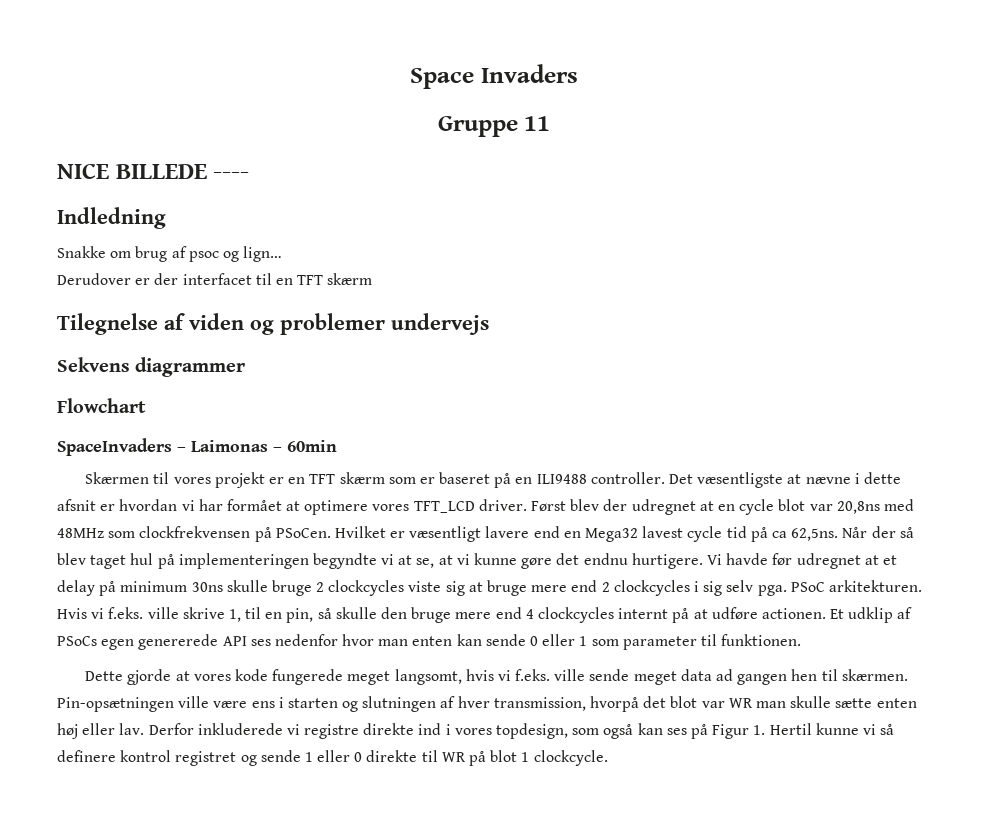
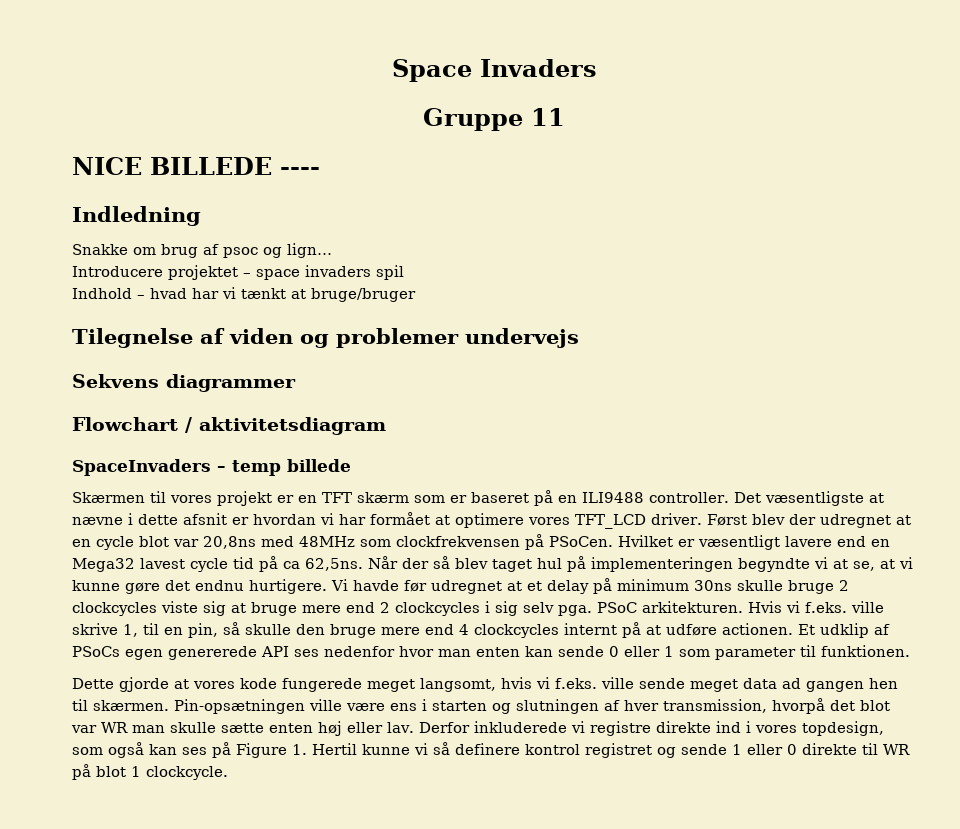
- Derudover er der interfacet til en TFT skærm
+ Introducere projektet – space invaders spil
+ Indhold – hvad har vi tænkt at bruge/bruger
- Flowchart
+ Flowchart / aktivitetsdiagram
- SpaceInvaders – Laimonas – 60min
+ SpaceInvaders – temp billede
- Derfor inkluderede vi registre direkte ind i vores topdesign, som også kan ses på Figur 1. Hertil kunne vi så definere kontrol registret og sende 1 eller 0 direkte til WR på blot 1 clockcycle.
+ Derfor inkluderede vi registre direkte ind i vores topdesign, som også kan ses på Figure 1. Hertil kunne vi så definere kontrol registret og sende 1 eller 0 direkte til WR på blot 1 clockcycle.

